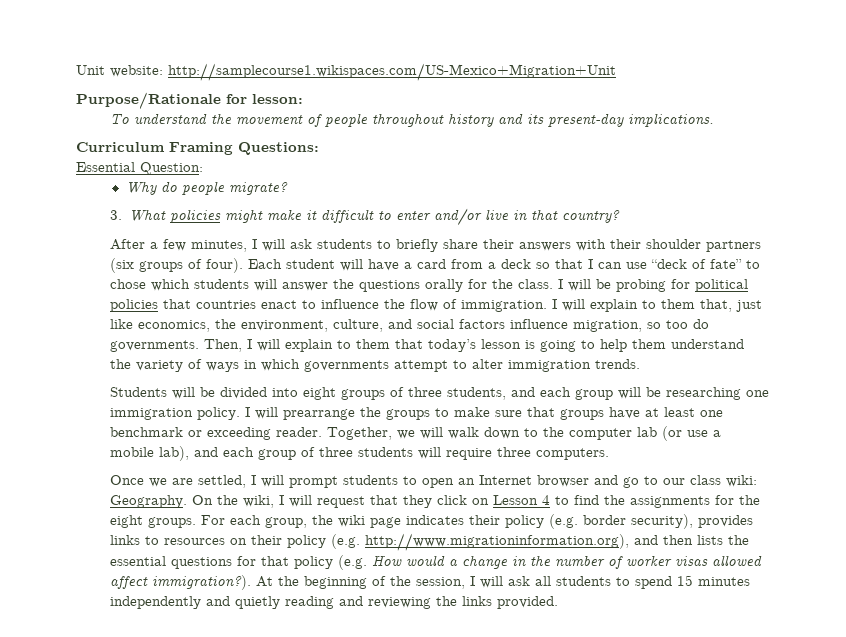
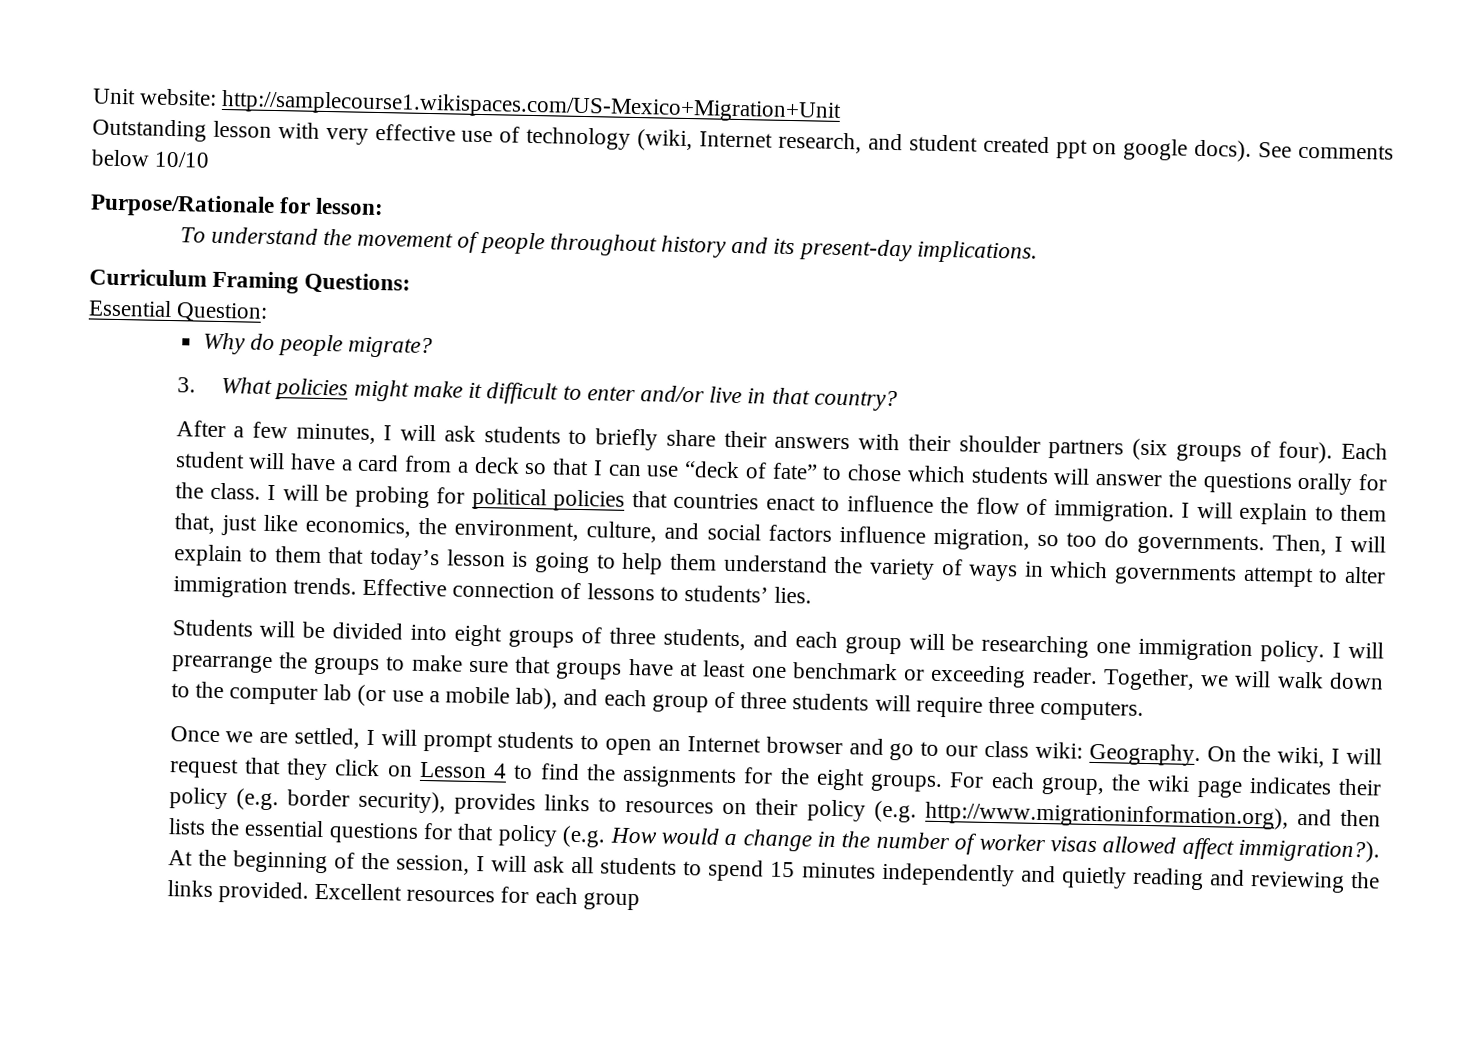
+ Outstanding lesson with very effective use of technology (wiki, Internet research, and student created ppt on google docs). See comments below 10/10
+ Effective connection of lessons to students’ lies.
+ Excellent resources for each group

